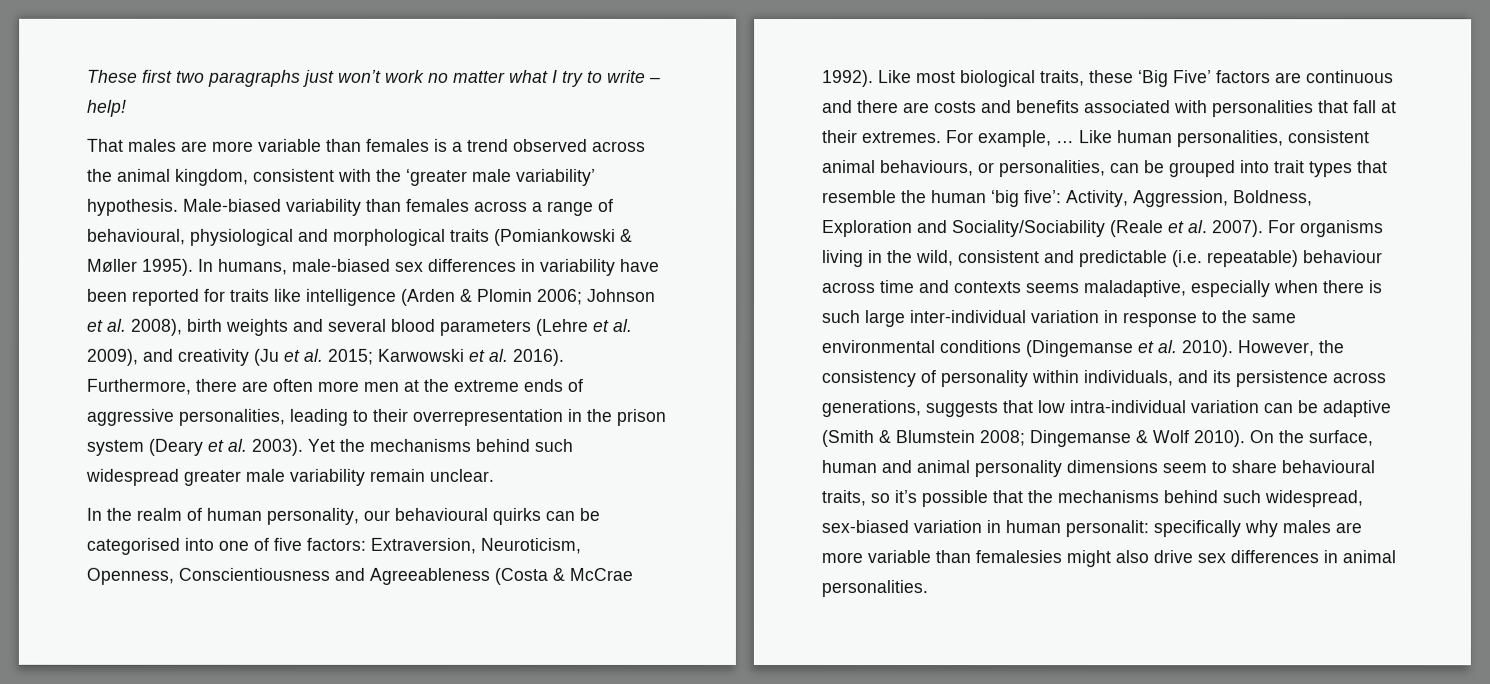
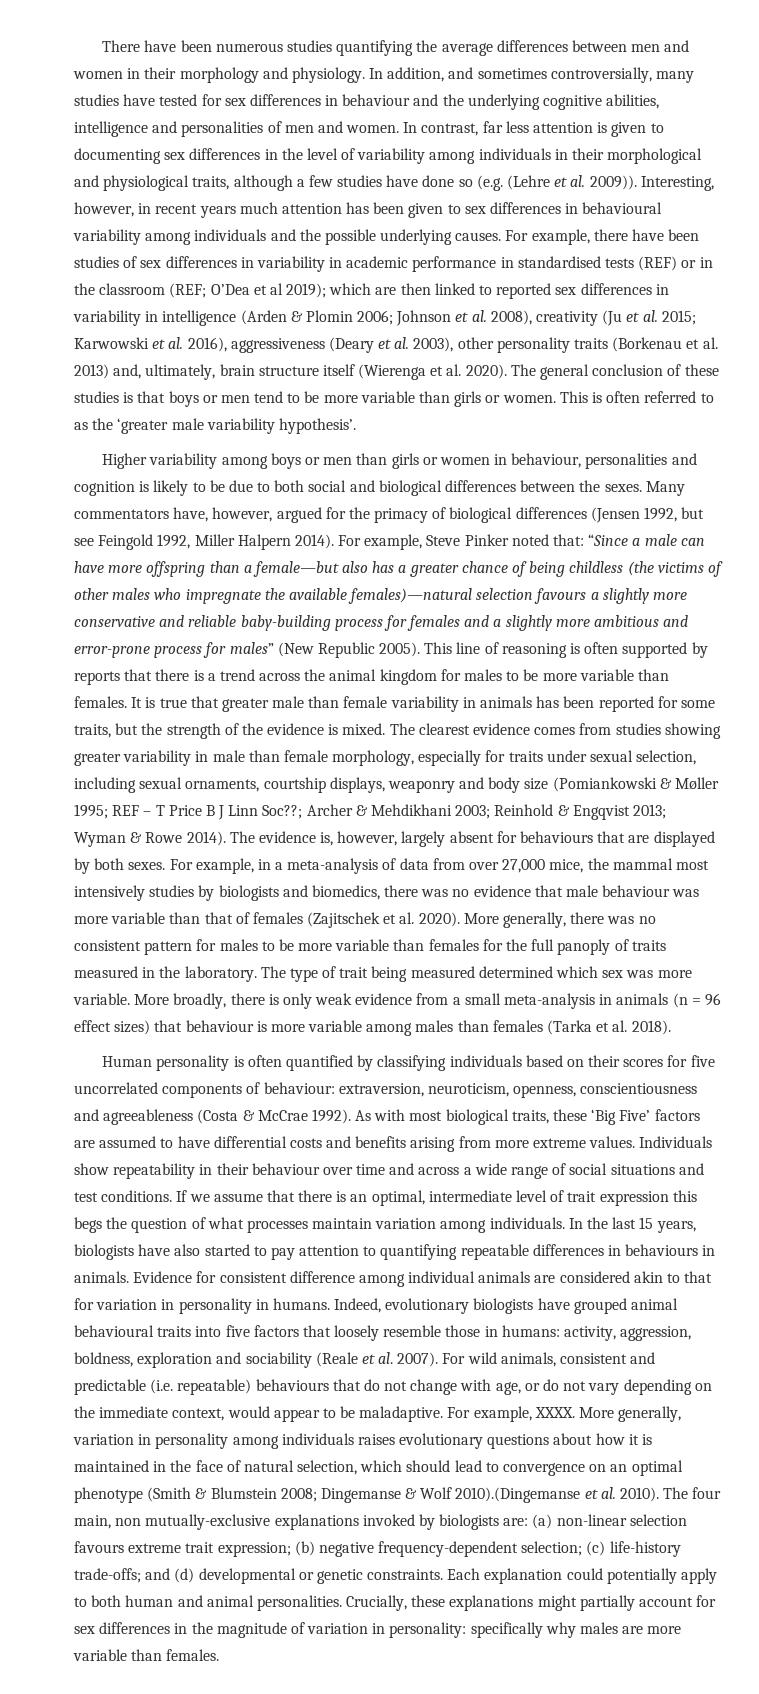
- These first two paragraphs just won’t work no matter what I try to write – help!
- That males are more variable than females is a trend observed across the animal kingdom, consistent with the ‘greater male variability’ hypothesis. Male-biased variability than females across a range of behavioural, physiological and morphological traits (Pomiankowski & Møller 1995). In humans, male-biased sex differences in variability have been reported for traits like intelligence (Arden & Plomin 2006; Johnson et al. 2008), birth weights and several blood parameters (Lehre et al. 2009), and creativity (Ju et al. 2015; Karwowski et al. 2016). Furthermore, there are often more men at the extreme ends of aggressive personalities, leading to their overrepresentation in the prison system (Deary et al. 2003). Yet the mechanisms behind such widespread greater male variability remain unclear.
- In the realm of human personality, our behavioural quirks can be categorised into one of five factors: Extraversion, Neuroticism, Openness, Conscientiousness and Agreeableness (Costa & McCrae 1992).
+ There have been numerous studies quantifying the average differences between men and women in their morphology and physiology. In addition, and sometimes controversially, many studies have tested for sex differences in behaviour and the underlying cognitive abilities, intelligence and personalities of men and women. In contrast, far less attention is given to documenting sex differences in the level of variability among individuals in their morphological and physiological traits, although a few studies have done so (e.g. (Lehre et al. 2009)). Interesting, however, in recent years much attention has been given to sex differences in behavioural variability among individuals and the possible underlying causes. For example, there have been studies of sex differences in variability in academic performance in standardised tests (REF) or in the classroom (REF; O’Dea et al 2019); which are then linked to reported sex differences in variability in intelligence (Arden & Plomin 2006; Johnson et al. 2008), creativity (Ju et al. 2015; Karwowski et al. 2016), aggressiveness (Deary et al. 2003), other personality traits (Borkenau et al. 2013) and, ultimately, brain structure itself (Wierenga et al. 2020). The general conclusion of these studies is that boys or men tend to be more variable than girls or women. This is often referred to as the ‘greater male variability hypothesis’.
+ Higher variability among boys or men than girls or women in behaviour, personalities and cognition is likely to be due to both social and biological differences between the sexes. Many commentators have, however, argued for the primacy of biological differences (Jensen 1992, but see Feingold 1992, Miller Halpern 2014). For example, Steve Pinker noted that: “Since a male can have more offspring than a female—but also has a greater chance of being childless (the victims of other males who impregnate the available females)—natural selection favours a slightly more conservative and reliable baby-building process for females and a slightly more ambitious and error-prone process for males” (New Republic 2005). This line of reasoning is often supported by reports that there is a trend across the animal kingdom for males to be more variable than females. It is true that greater male than female variability in animals has been reported for some traits, but the strength of the evidence is mixed. The clearest evidence comes from studies showing greater variability in male than female morphology, especially for traits under sexual selection, including sexual ornaments, courtship displays, weaponry and body size (Pomiankowski & Møller 1995; REF – T Price B J Linn Soc??; Archer & Mehdikhani 2003; Reinhold & Engqvist 2013; Wyman & Rowe 2014). The evidence is, however, largely absent for behaviours that are displayed by both sexes. For example, in a meta-analysis of data from over 27,000 mice, the mammal most intensively studies by biologists and biomedics, there was no evidence that male behaviour was more variable than that of females (Zajitschek et al. 2020). More generally, there was no consistent pattern for males to be more variable than females for the full panoply of traits measured in the laboratory. The type of trait being measured determined which sex was more variable. More broadly, there is only weak evidence from a small meta-analysis in animals (n = 96 effect sizes) that behaviour is more variable among males than females (Tarka et al. 2018).
+ Human personality is often quantified by classifying individuals based on their scores for five uncorrelated components of behaviour: extraversion, neuroticism, openness, conscientiousness and agreeableness (Costa & McCrae 1992).
- Like most biological traits, these ‘Big Five’ factors are continuous and there are costs and benefits associated with personalities that fall at their extremes. For example, … Like human personalities, consistent animal behaviours, or personalities, can be grouped into trait types that resemble the human ‘big five’: Activity, Aggression, Boldness, Exploration and Sociality/Sociability (Reale et al. 2007).
+ As with most biological traits, these ‘Big Five’ factors are assumed to have differential costs and benefits arising from more extreme values. Individuals show repeatability in their behaviour over time and across a wide range of social situations and test conditions. If we assume that there is an optimal, intermediate level of trait expression this begs the question of what processes maintain variation among individuals. In the last 15 years, biologists have also started to pay attention to quantifying repeatable differences in behaviours in animals. Evidence for consistent difference among individual animals are considered akin to that for variation in personality in humans. Indeed, evolutionary biologists have grouped animal behavioural traits into five factors that loosely resemble those in humans: activity, aggression, boldness, exploration and sociability (Reale et al. 2007).
- For organisms living in the wild, consistent and predictable (i.e. repeatable) behaviour across time and contexts seems maladaptive, especially when there is such large inter-individual variation in response to the same environmental conditions (Dingemanse et al. 2010). However, the consistency of personality within individuals, and its persistence across generations, suggests that low intra-individual variation can be adaptive (Smith & Blumstein 2008; Dingemanse & Wolf 2010). On the surface, human and animal personality dimensions seem to share behavioural traits, so it’s possible that the mechanisms behind such widespread, sex-biased variation in human personalit: specifically why males are more variable than femalesies might also drive sex differences in animal personalities.
+ For wild animals, consistent and predictable (i.e. repeatable) behaviours that do not change with age, or do not vary depending on the immediate context, would appear to be maladaptive. For example, XXXX. More generally, variation in personality among individuals raises evolutionary questions about how it is maintained in the face of natural selection, which should lead to convergence on an optimal phenotype (Smith & Blumstein 2008; Dingemanse & Wolf 2010).(Dingemanse et al. 2010). The four main, non mutually-exclusive explanations invoked by biologists are: (a) non-linear selection favours extreme trait expression; (b) negative frequency-dependent selection; (c) life-history trade-offs; and (d) developmental or genetic constraints. Each explanation could potentially apply to both human and animal personalities. Crucially, these explanations might partially account for sex differences in the magnitude of variation in personality: specifically why males are more variable than females.

